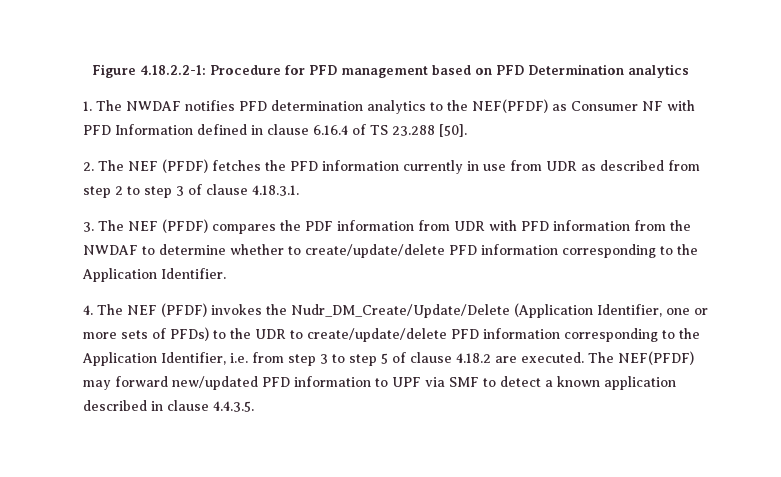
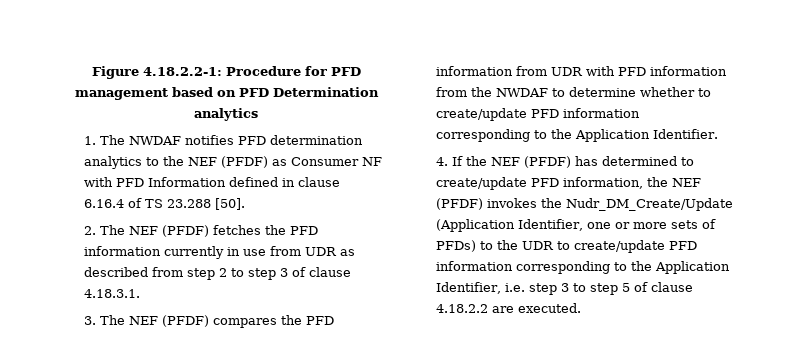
- 1. The NWDAF notifies PFD determination analytics to the NEF(PFDF) as Consumer NF with PFD Information defined in clause 6.16.4 of TS 23.288 [50].
+ 1. The NWDAF notifies PFD determination analytics to the NEF (PFDF) as Consumer NF with PFD Information defined in clause 6.16.4 of TS 23.288 [50].
- 3. The NEF (PFDF) compares the PDF information from UDR with PFD information from the NWDAF to determine whether to create/update/delete PFD information corresponding to the Application Identifier.
+ 3. The NEF (PFDF) compares the PFD information from UDR with PFD information from the NWDAF to determine whether to create/update PFD information corresponding to the Application Identifier.
- 4. The NEF (PFDF) invokes the Nudr_DM_Create/Update/Delete (Application Identifier, one or more sets of PFDs) to the UDR to create/update/delete PFD information corresponding to the Application Identifier, i.e. from step 3 to step 5 of clause 4.18.2 are executed. The NEF(PFDF) may forward new/updated PFD information to UPF via SMF to detect a known application described in clause 4.4.3.5.
+ 4. If the NEF (PFDF) has determined to create/update PFD information, the NEF (PFDF) invokes the Nudr_DM_Create/Update (Application Identifier, one or more sets of PFDs) to the UDR to create/update PFD information corresponding to the Application Identifier, i.e. step 3 to step 5 of clause 4.18.2.2 are executed.

